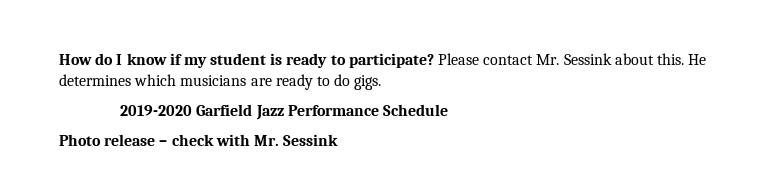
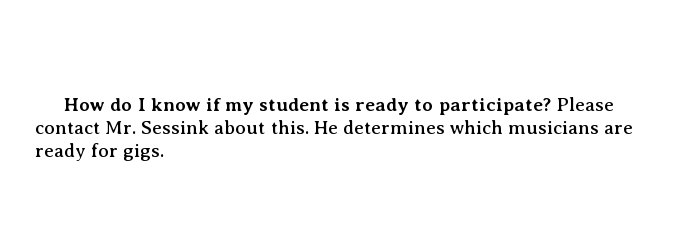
- He determines which musicians are ready to do gigs.
+ He determines which musicians are ready for gigs.
- 2019-2020 Garfield Jazz Performance Schedule
- Photo release – check with Mr. Sessink

